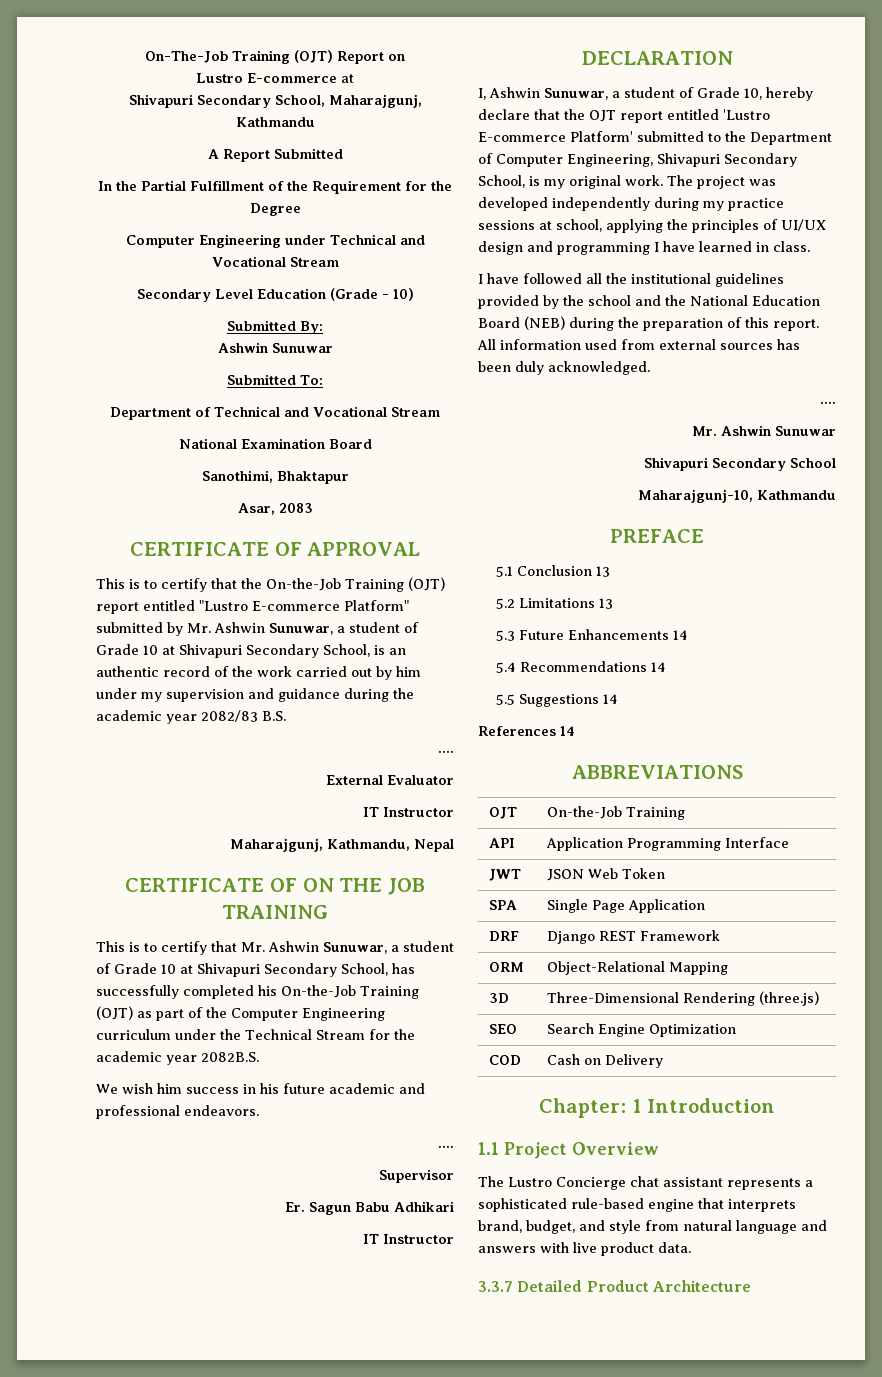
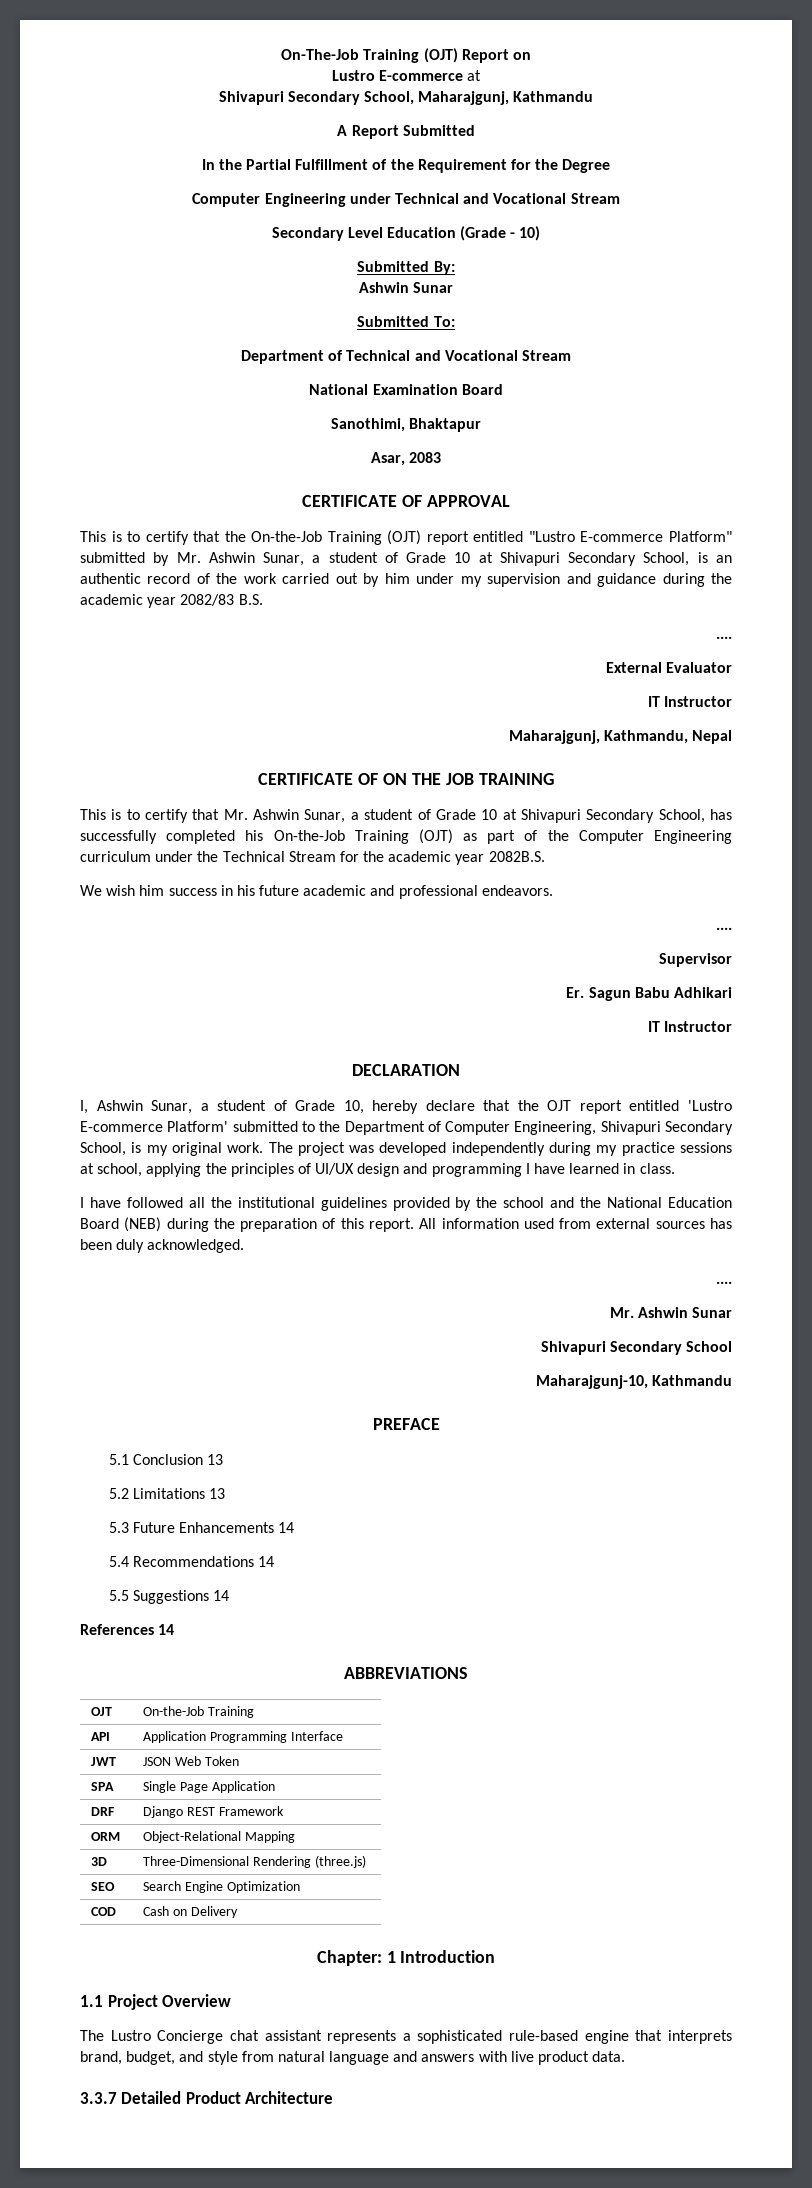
  Submitted By:
- Ashwin Sunuwar
+ Ashwin Sunar
- This is to certify that the On-the-Job Training (OJT) report entitled "Lustro E-commerce Platform" submitted by Mr. Ashwin Sunuwar, a student of Grade 10 at Shivapuri Secondary School, is an authentic record of the work carried out by him under my supervision and guidance during the academic year 2082/83 B.S.
+ This is to certify that the On-the-Job Training (OJT) report entitled "Lustro E-commerce Platform" submitted by Mr. Ashwin Sunar, a student of Grade 10 at Shivapuri Secondary School, is an authentic record of the work carried out by him under my supervision and guidance during the academic year 2082/83 B.S.
- This is to certify that Mr. Ashwin Sunuwar, a student of Grade 10 at Shivapuri Secondary School, has successfully completed his On-the-Job Training (OJT) as part of the Computer Engineering curriculum under the Technical Stream for the academic year 2082B.S.
+ This is to certify that Mr. Ashwin Sunar, a student of Grade 10 at Shivapuri Secondary School, has successfully completed his On-the-Job Training (OJT) as part of the Computer Engineering curriculum under the Technical Stream for the academic year 2082B.S.
- I, Ashwin Sunuwar, a student of Grade 10, hereby declare that the OJT report entitled 'Lustro E-commerce Platform' submitted to the Department of Computer Engineering, Shivapuri Secondary School, is my original work.
+ I, Ashwin Sunar, a student of Grade 10, hereby declare that the OJT report entitled 'Lustro E-commerce Platform' submitted to the Department of Computer Engineering, Shivapuri Secondary School, is my original work.
- Mr. Ashwin Sunuwar
+ Mr. Ashwin Sunar

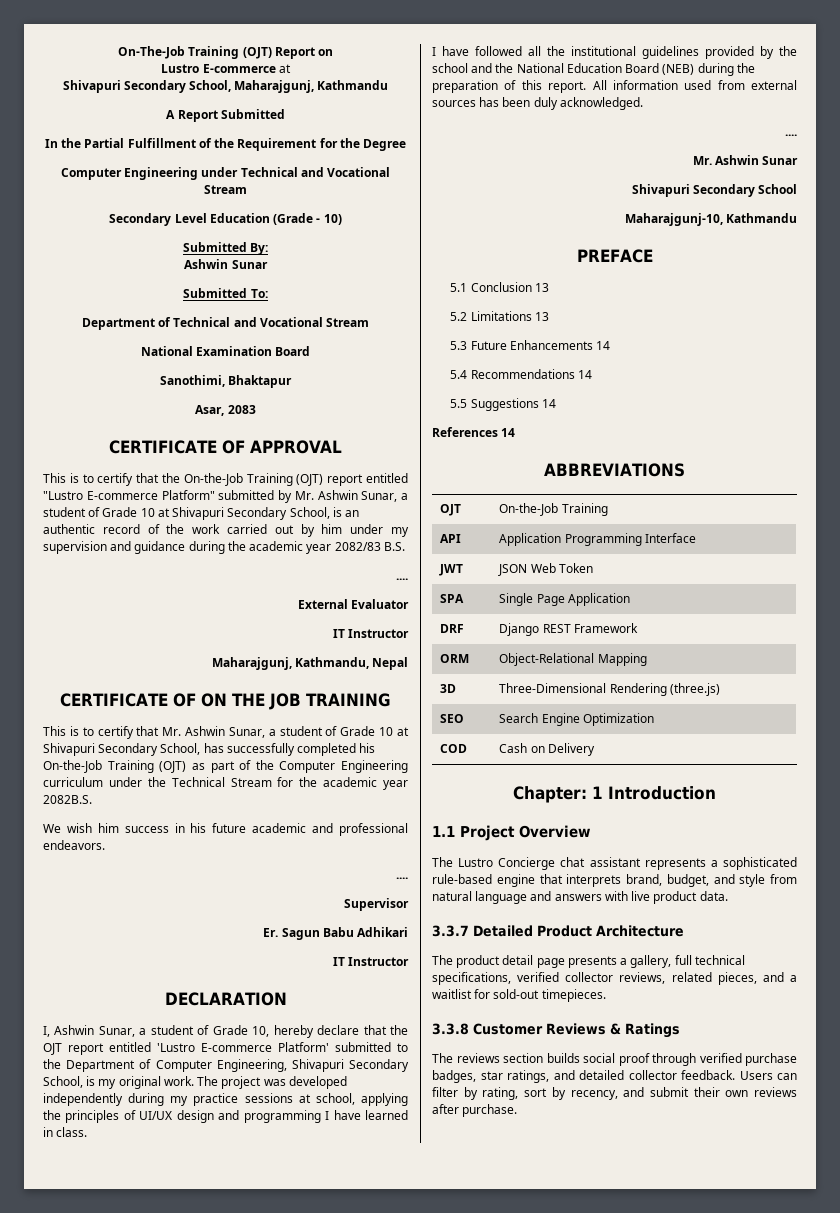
+ The product detail page presents a gallery, full technical specifications, verified collector reviews, related pieces, and a waitlist for sold-out timepieces.
+ 3.3.8 Customer Reviews & Ratings
+ The reviews section builds social proof through verified purchase badges, star ratings, and detailed collector feedback. Users can filter by rating, sort by recency, and submit their own reviews after purchase.

